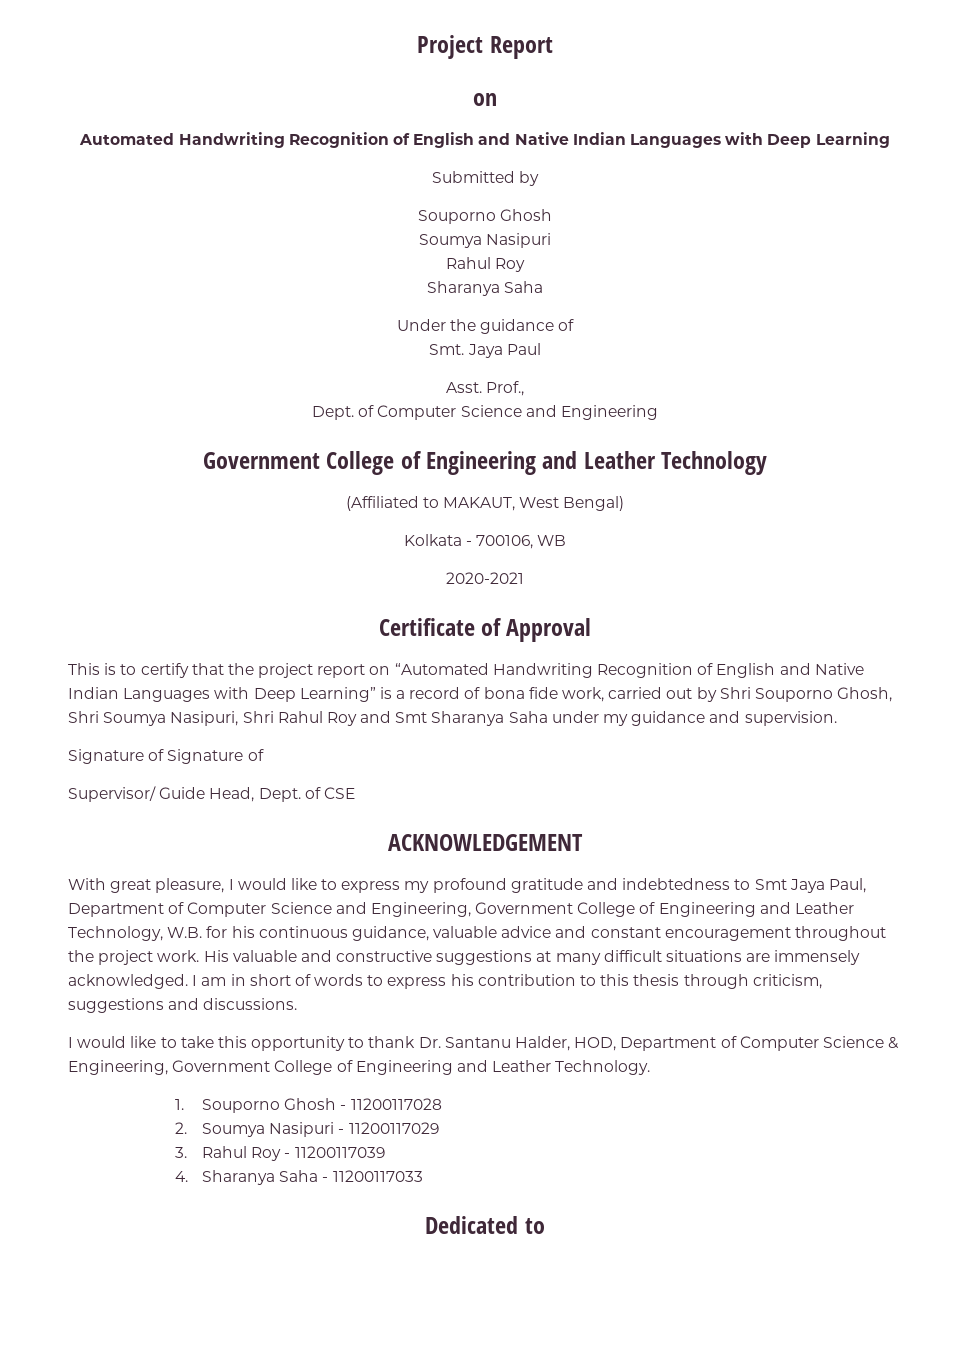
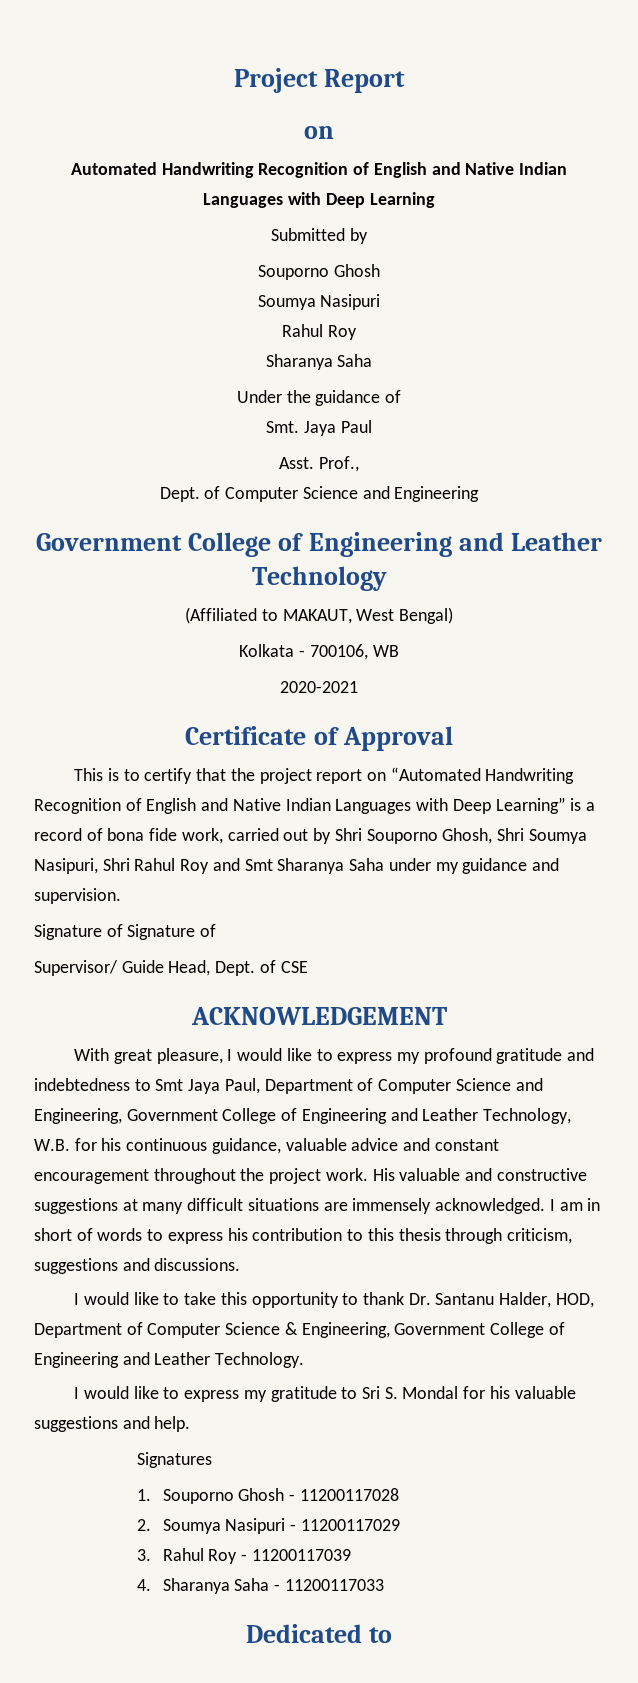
+ I would like to express my gratitude to Sri S. Mondal for his valuable suggestions and help.
+ Signatures

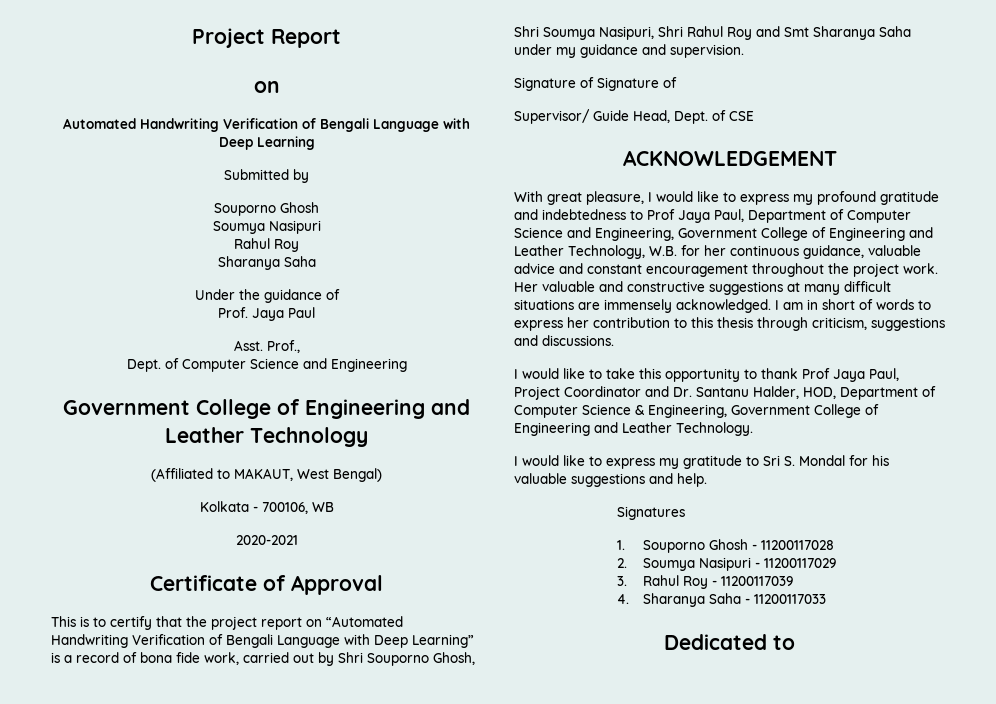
- Automated Handwriting Recognition of English and Native Indian Languages with Deep Learning
+ Automated Handwriting Verification of Bengali Language with Deep Learning
- Smt. Jaya Paul
+ Prof. Jaya Paul
- This is to certify that the project report on “Automated Handwriting Recognition of English and Native Indian Languages with Deep Learning” is a record of bona fide work, carried out by Shri Souporno Ghosh, Shri Soumya Nasipuri, Shri Rahul Roy and Smt Sharanya Saha under my guidance and supervision.
+ This is to certify that the project report on “Automated Handwriting Verification of Bengali Language with Deep Learning” is a record of bona fide work, carried out by Shri Souporno Ghosh, Shri Soumya Nasipuri, Shri Rahul Roy and Smt Sharanya Saha under my guidance and supervision.
- With great pleasure, I would like to express my profound gratitude and indebtedness to Smt Jaya Paul, Department of Computer Science and Engineering, Government College of Engineering and Leather Technology, W.B. for his continuous guidance, valuable advice and constant encouragement throughout the project work.
+ With great pleasure, I would like to express my profound gratitude and indebtedness to Prof Jaya Paul, Department of Computer Science and Engineering, Government College of Engineering and Leather Technology, W.B. for her continuous guidance, valuable advice and constant encouragement throughout the project work.
- His valuable and constructive suggestions at many difficult situations are immensely acknowledged.
+ Her valuable and constructive suggestions at many difficult situations are immensely acknowledged.
- I am in short of words to express his contribution to this thesis through criticism, suggestions and discussions.
+ I am in short of words to express her contribution to this thesis through criticism, suggestions and discussions.
- I would like to take this opportunity to thank Dr. Santanu Halder, HOD, Department of Computer Science & Engineering, Government College of Engineering and Leather Technology.
+ I would like to take this opportunity to thank Prof Jaya Paul, Project Coordinator and Dr. Santanu Halder, HOD, Department of Computer Science & Engineering, Government College of Engineering and Leather Technology.

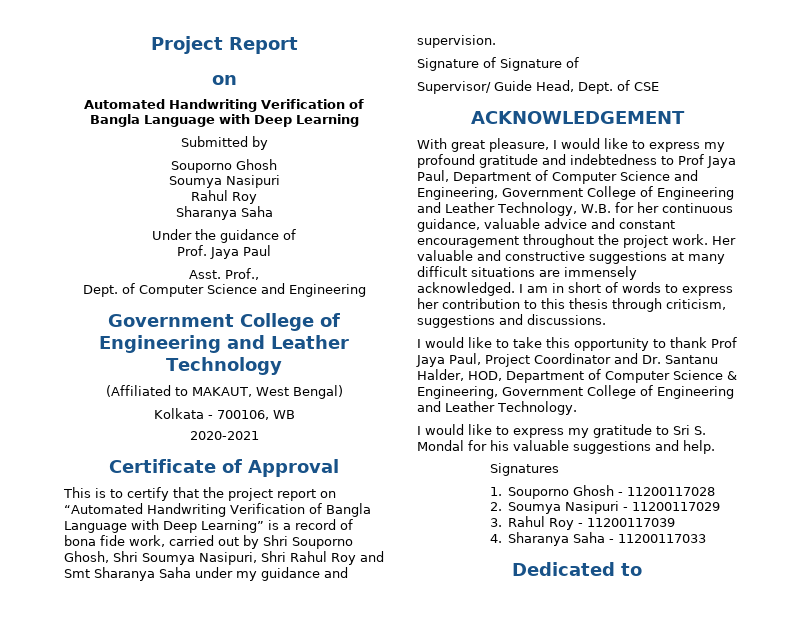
- Automated Handwriting Verification of Bengali Language with Deep Learning
+ Automated Handwriting Verification of Bangla Language with Deep Learning
- This is to certify that the project report on “Automated Handwriting Verification of Bengali Language with Deep Learning” is a record of bona fide work, carried out by Shri Souporno Ghosh, Shri Soumya Nasipuri, Shri Rahul Roy and Smt Sharanya Saha under my guidance and supervision.
+ This is to certify that the project report on “Automated Handwriting Verification of Bangla Language with Deep Learning” is a record of bona fide work, carried out by Shri Souporno Ghosh, Shri Soumya Nasipuri, Shri Rahul Roy and Smt Sharanya Saha under my guidance and supervision.

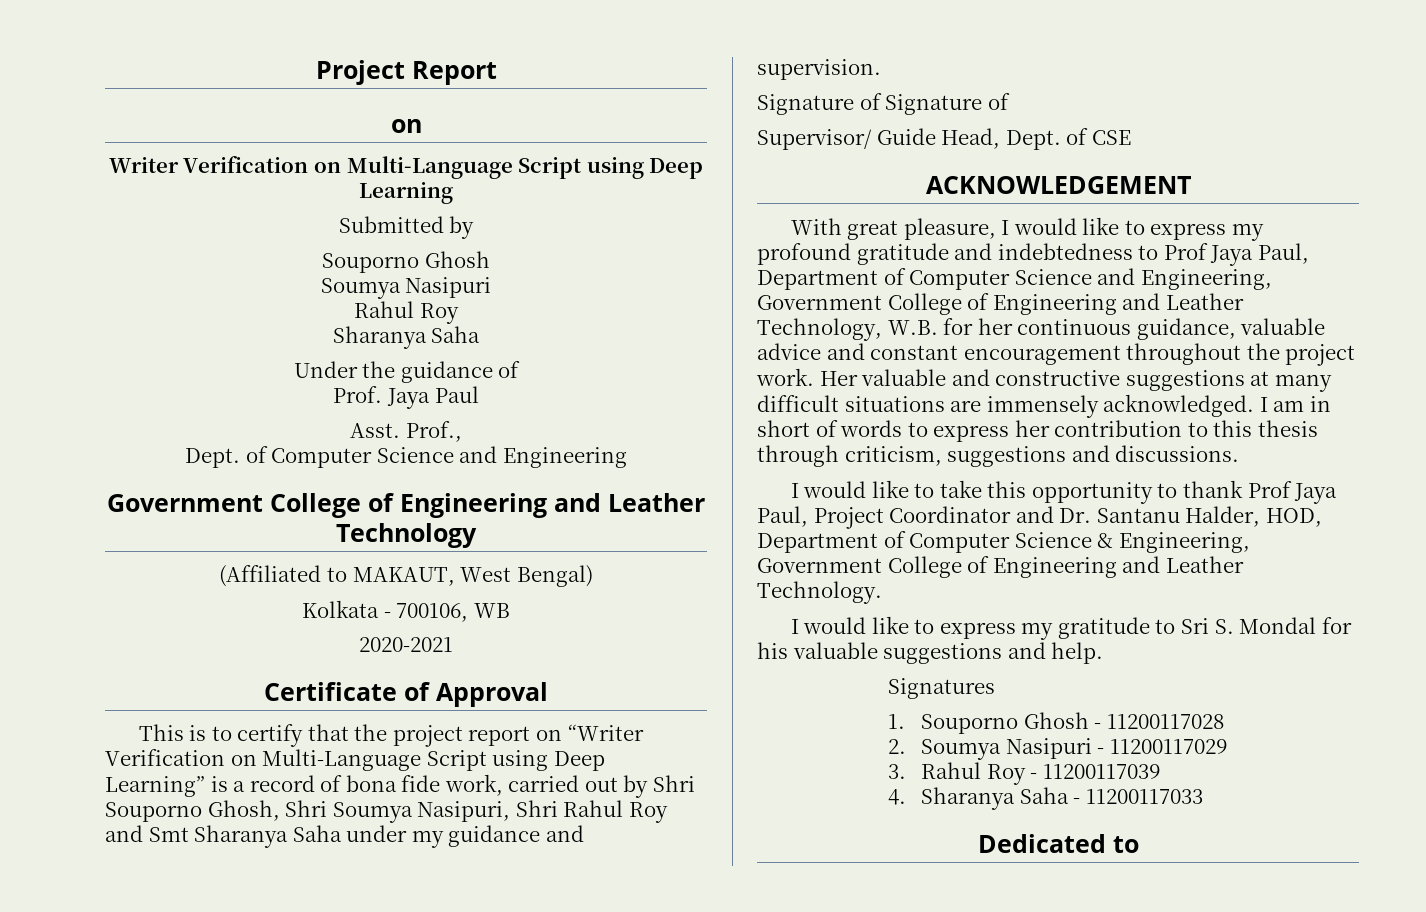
- Automated Handwriting Verification of Bangla Language with Deep Learning
+ Writer Verification on Multi-Language Script using Deep Learning
- This is to certify that the project report on “Automated Handwriting Verification of Bangla Language with Deep Learning” is a record of bona fide work, carried out by Shri Souporno Ghosh, Shri Soumya Nasipuri, Shri Rahul Roy and Smt Sharanya Saha under my guidance and supervision.
+ This is to certify that the project report on “Writer Verification on Multi-Language Script using Deep Learning” is a record of bona fide work, carried out by Shri Souporno Ghosh, Shri Soumya Nasipuri, Shri Rahul Roy and Smt Sharanya Saha under my guidance and supervision.

